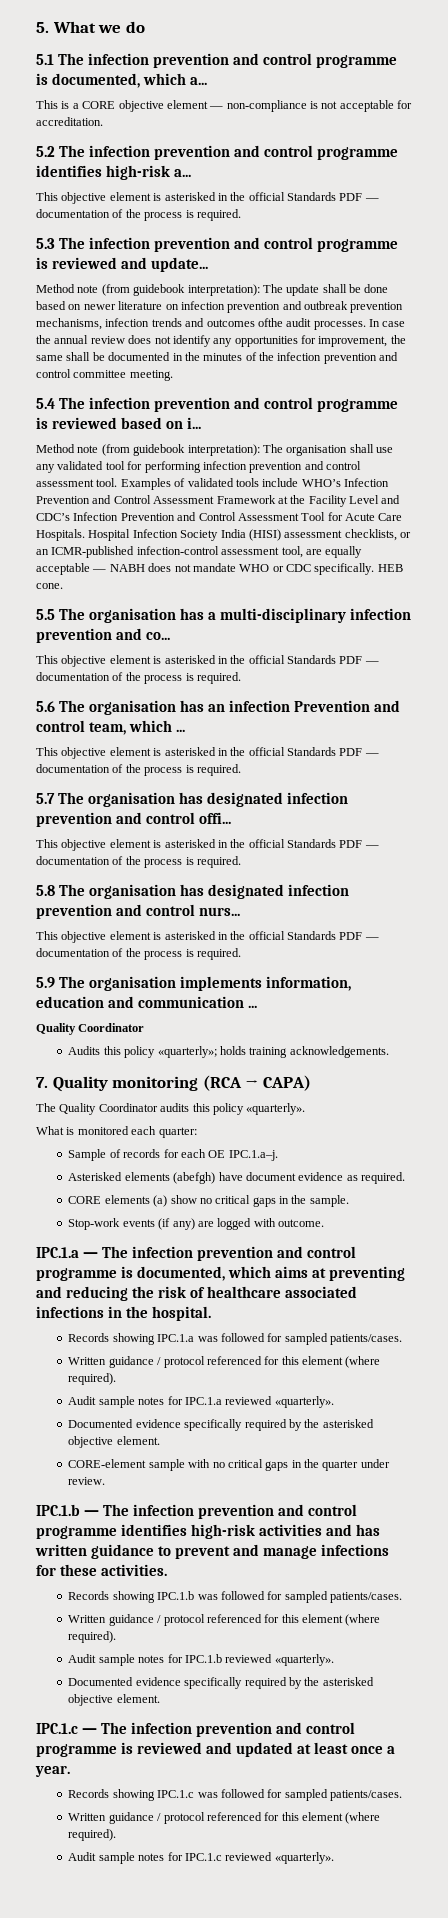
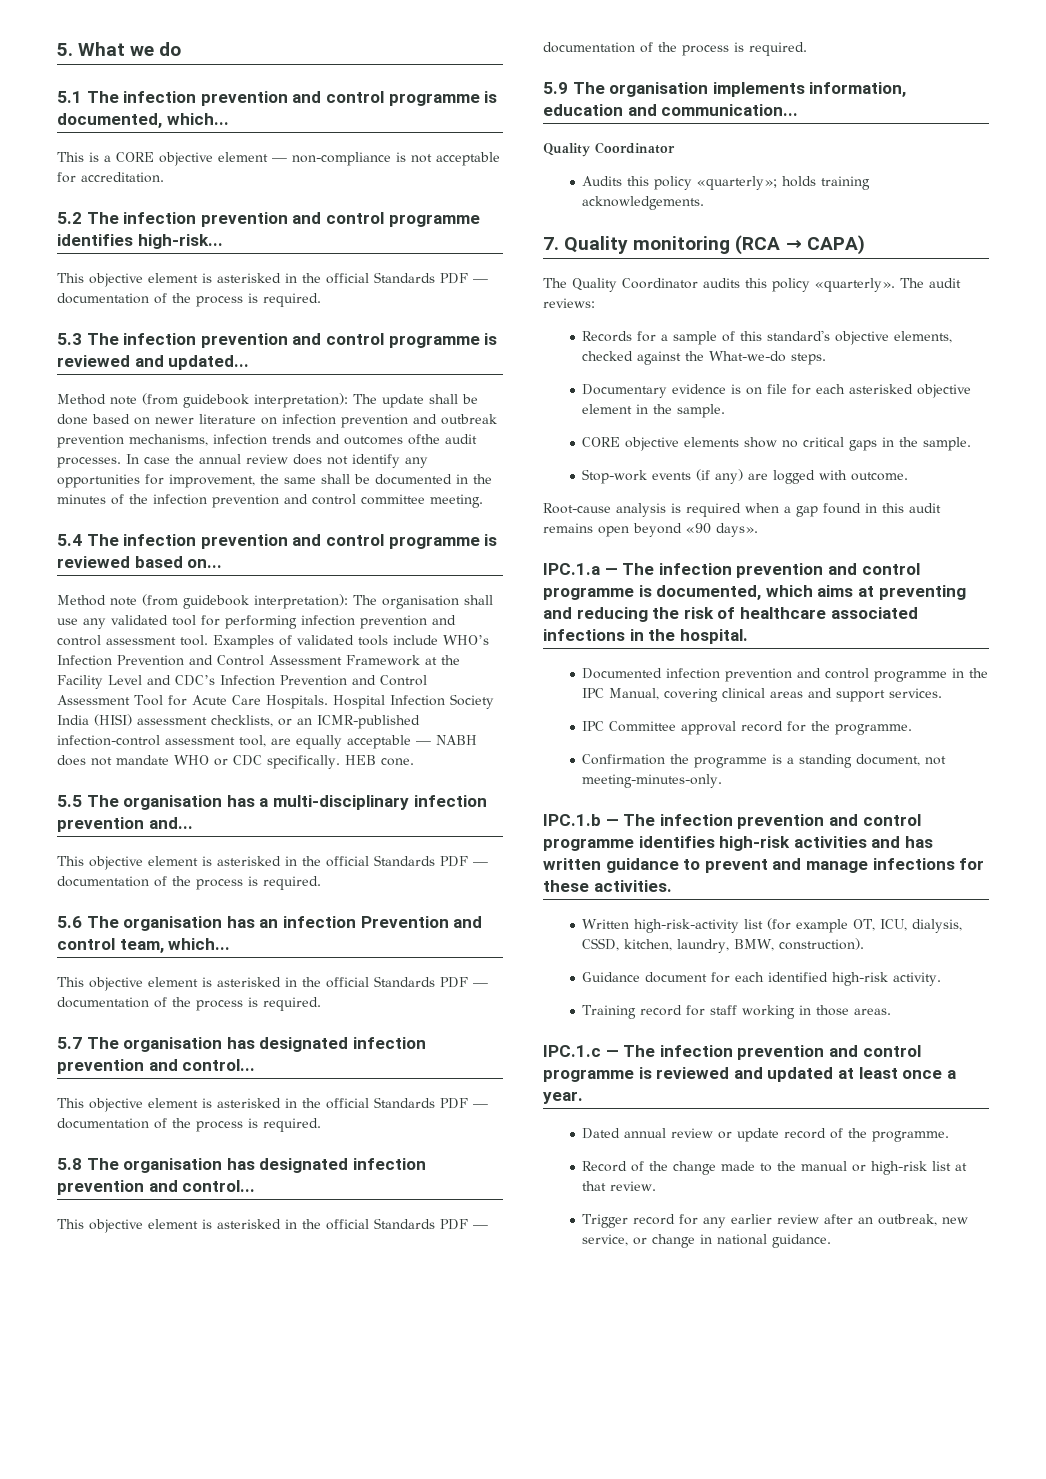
- 5.1 The infection prevention and control programme is documented, which a...
+ 5.1 The infection prevention and control programme is documented, which...
- 5.2 The infection prevention and control programme identifies high-risk a...
+ 5.2 The infection prevention and control programme identifies high-risk...
- 5.3 The infection prevention and control programme is reviewed and update...
+ 5.3 The infection prevention and control programme is reviewed and updated...
- 5.4 The infection prevention and control programme is reviewed based on i...
+ 5.4 The infection prevention and control programme is reviewed based on...
- 5.5 The organisation has a multi-disciplinary infection prevention and co...
+ 5.5 The organisation has a multi-disciplinary infection prevention and...
- 5.6 The organisation has an infection Prevention and control team, which ...
+ 5.6 The organisation has an infection Prevention and control team, which...
- 5.7 The organisation has designated infection prevention and control offi...
+ 5.7 The organisation has designated infection prevention and control...
- 5.8 The organisation has designated infection prevention and control nurs...
+ 5.8 The organisation has designated infection prevention and control...
- 5.9 The organisation implements information, education and communication ...
+ 5.9 The organisation implements information, education and communication...
- The Quality Coordinator audits this policy «quarterly».
- What is monitored each quarter:
- Sample of records for each OE IPC.1.a–j.
- Asterisked elements (abefgh) have document evidence as required.
- CORE elements (a) show no critical gaps in the sample.
+ The Quality Coordinator audits this policy «quarterly». The audit reviews:
+ Records for a sample of this standard's objective elements, checked against the What-we-do steps.
+ Documentary evidence is on file for each asterisked objective element in the sample.
+ CORE objective elements show no critical gaps in the sample.
+ Root-cause analysis is required when a gap found in this audit remains open beyond «90 days».
- Records showing IPC.1.a was followed for sampled patients/cases.
- Written guidance / protocol referenced for this element (where required).
- Audit sample notes for IPC.1.a reviewed «quarterly».
- Documented evidence specifically required by the asterisked objective element.
- CORE-element sample with no critical gaps in the quarter under review.
+ Documented infection prevention and control programme in the IPC Manual, covering clinical areas and support services.
+ IPC Committee approval record for the programme.
+ Confirmation the programme is a standing document, not meeting-minutes-only.
- Records showing IPC.1.b was followed for sampled patients/cases.
- Written guidance / protocol referenced for this element (where required).
- Audit sample notes for IPC.1.b reviewed «quarterly».
- Documented evidence specifically required by the asterisked objective element.
+ Written high-risk-activity list (for example OT, ICU, dialysis, CSSD, kitchen, laundry, BMW, construction).
+ Guidance document for each identified high-risk activity.
+ Training record for staff working in those areas.
- Records showing IPC.1.c was followed for sampled patients/cases.
- Written guidance / protocol referenced for this element (where required).
- Audit sample notes for IPC.1.c reviewed «quarterly».
+ Dated annual review or update record of the programme.
+ Record of the change made to the manual or high-risk list at that review.
+ Trigger record for any earlier review after an outbreak, new service, or change in national guidance.

